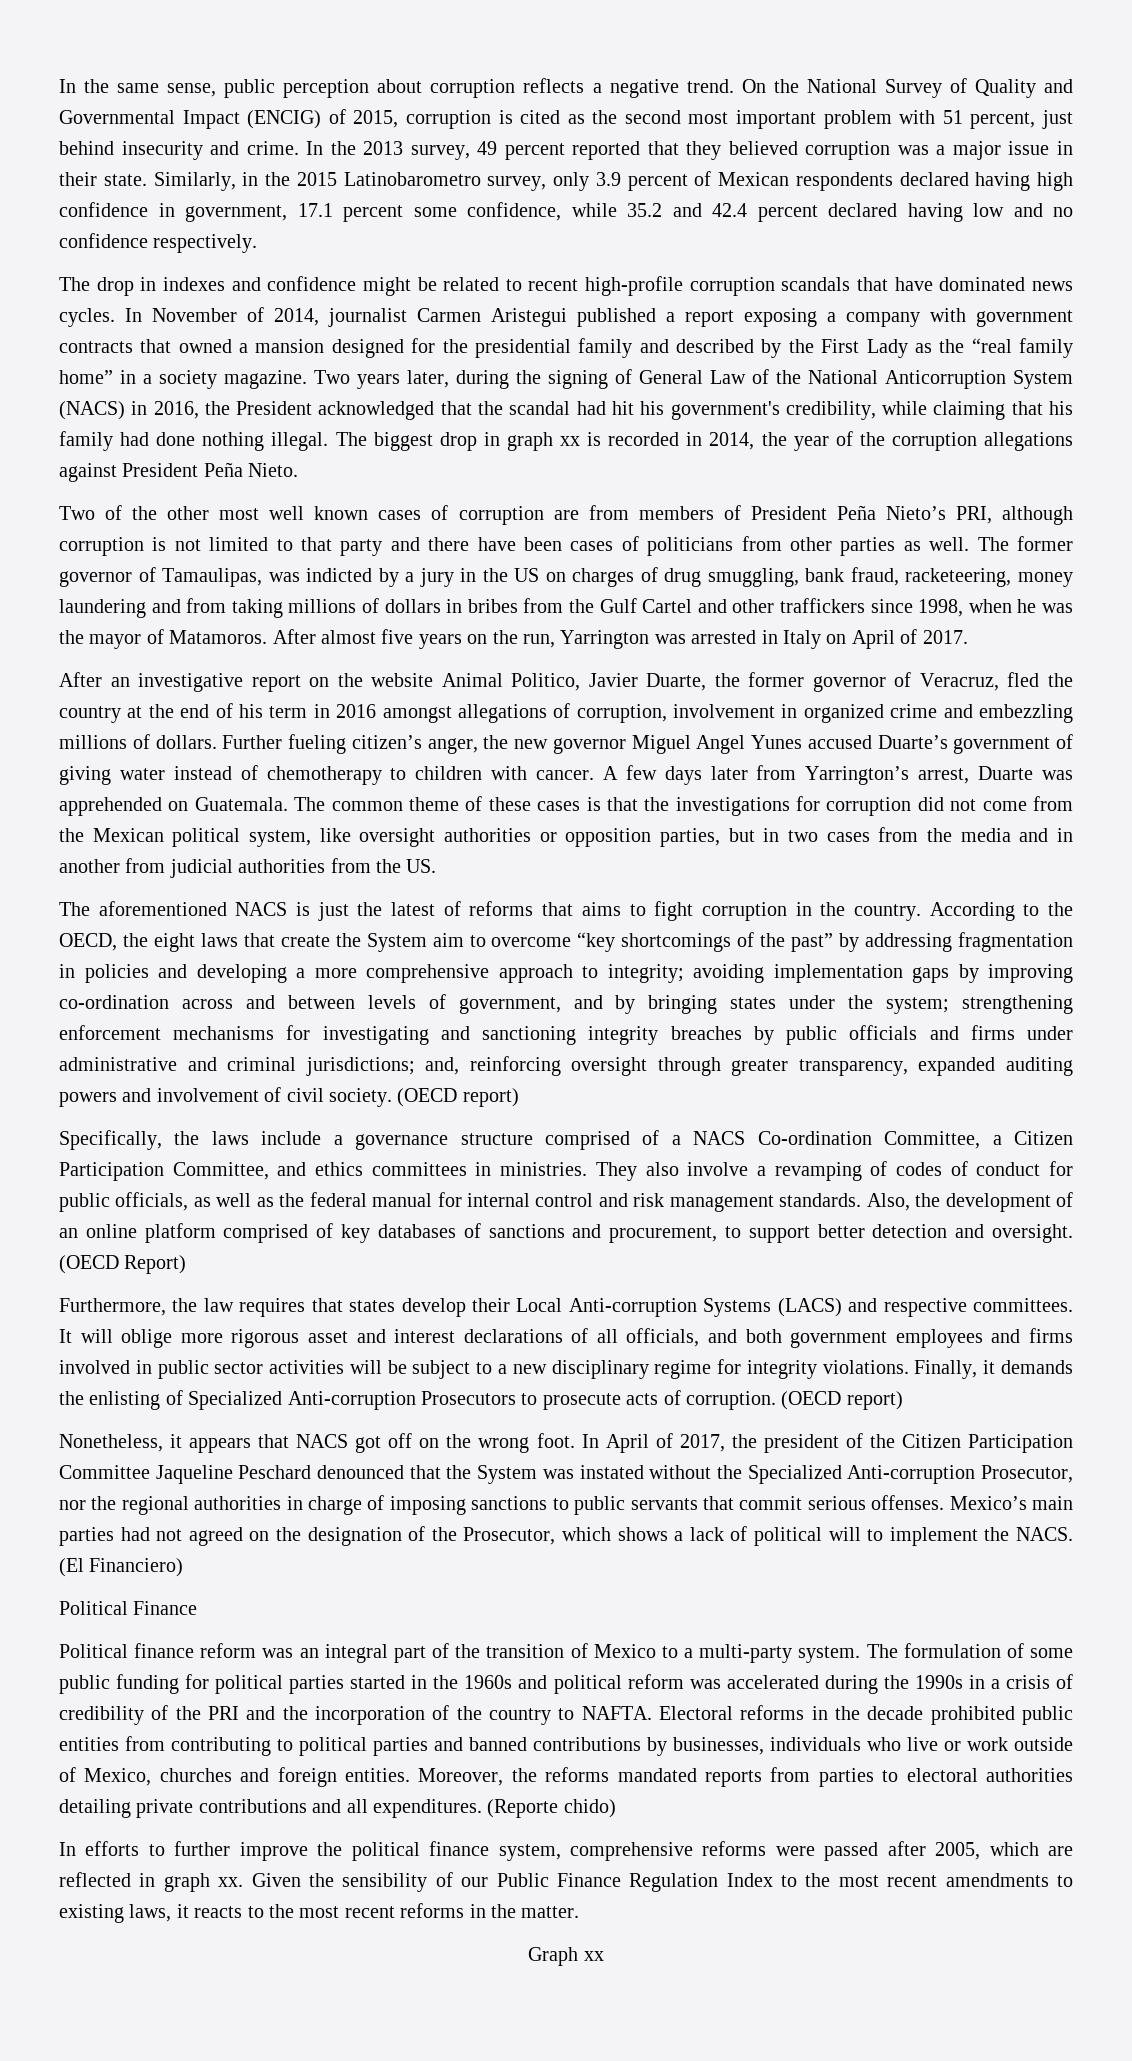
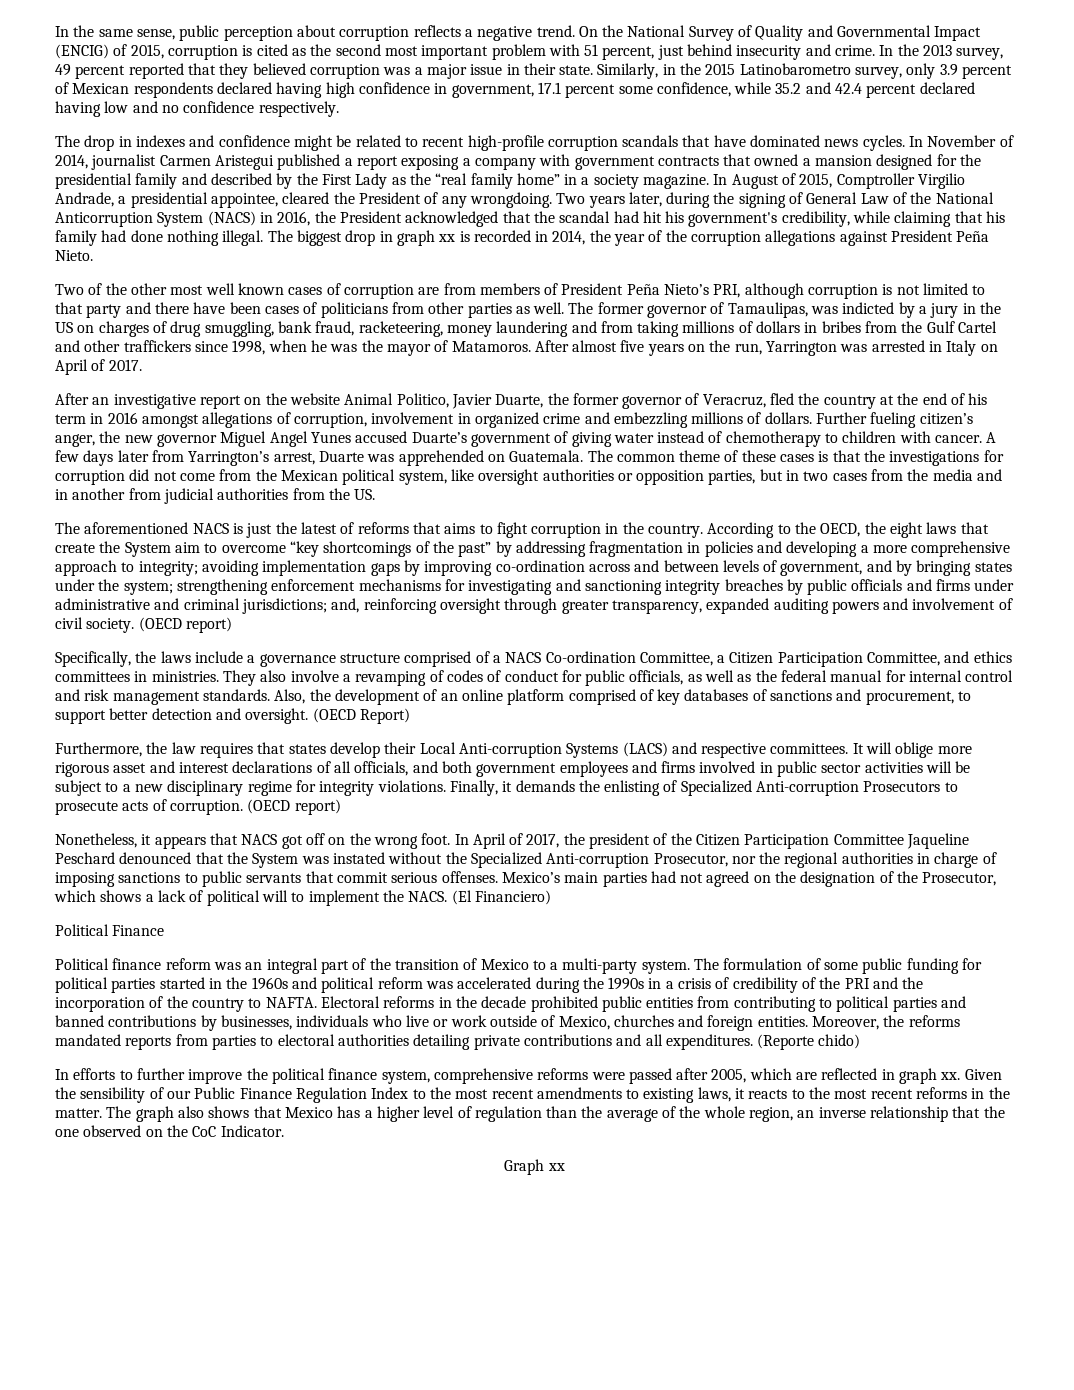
+ In August of 2015, Comptroller Virgilio Andrade, a presidential appointee, cleared the President of any wrongdoing.
+ The graph also shows that Mexico has a higher level of regulation than the average of the whole region, an inverse relationship that the one observed on the CoC Indicator.

